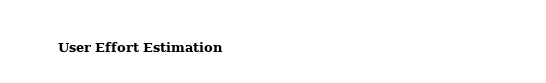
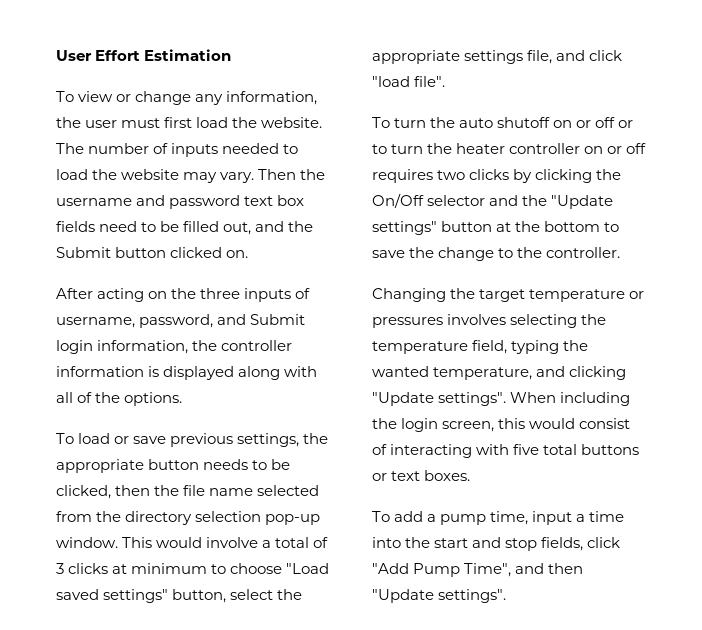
+ To view or change any information, the user must first load the website. The number of inputs needed to load the website may vary. Then the username and password text box fields need to be filled out, and the Submit button clicked on.
+ After acting on the three inputs of username, password, and Submit login information, the controller information is displayed along with all of the options.
+ To load or save previous settings, the appropriate button needs to be clicked, then the file name selected from the directory selection pop-up window. This would involve a total of 3 clicks at minimum to choose "Load saved settings" button, select the appropriate settings file, and click "load file".
+ To turn the auto shutoff on or off or to turn the heater controller on or off requires two clicks by clicking the On/Off selector and the "Update settings" button at the bottom to save the change to the controller.
+ Changing the target temperature or pressures involves selecting the temperature field, typing the wanted temperature, and clicking "Update settings". When including the login screen, this would consist of interacting with five total buttons or text boxes.
+ To add a pump time, input a time into the start and stop fields, click "Add Pump Time", and then "Update settings".

